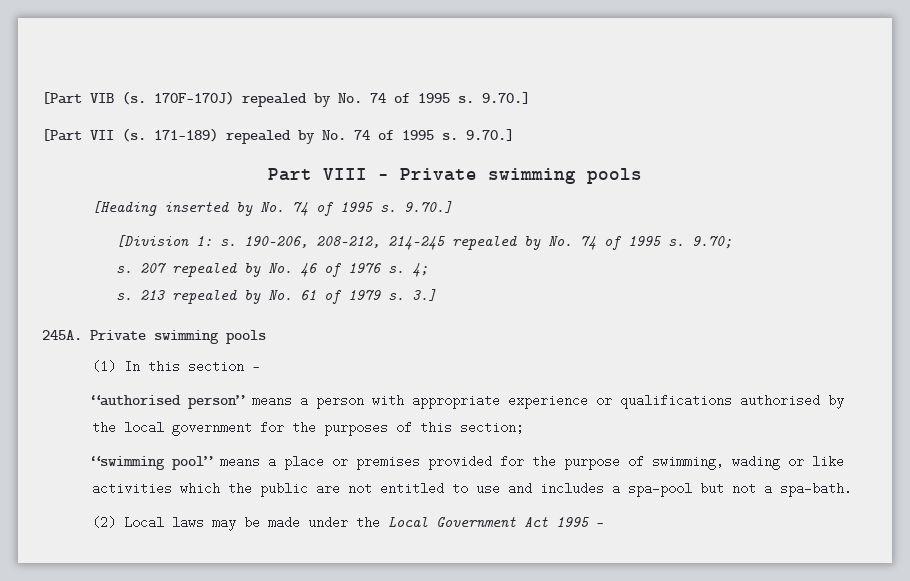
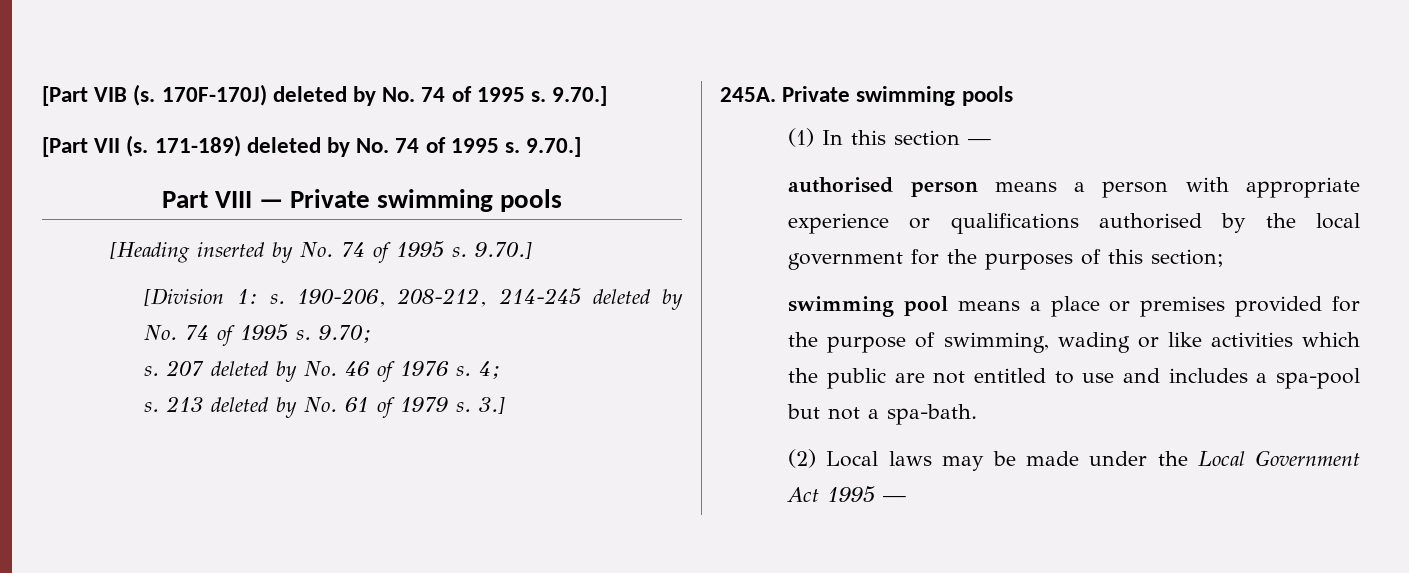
- 170F-170J) repealed by No. 74 of 1995 s.
+ 170F-170J) deleted by No. 74 of 1995 s.
- 171-189) repealed by No. 74 of 1995 s.
+ 171-189) deleted by No. 74 of 1995 s.
- 190-206, 208-212, 214-245 repealed by No. 74 of 1995 s.
+ 190-206, 208-212, 214-245 deleted by No. 74 of 1995 s.
- 207 repealed by No. 46 of 1976 s.
+ 207 deleted by No. 46 of 1976 s.
- 213 repealed by No. 61 of 1979 s.
+ 213 deleted by No. 61 of 1979 s.
- “authorised person” means a person with appropriate experience or qualifications authorised by the local government for the purposes of this section;
+ authorised person means a person with appropriate experience or qualifications authorised by the local government for the purposes of this section;
- “swimming pool” means a place or premises provided for the purpose of swimming, wading or like activities which the public are not entitled to use and includes a spa-pool but not a spa-bath.
+ swimming pool means a place or premises provided for the purpose of swimming, wading or like activities which the public are not entitled to use and includes a spa-pool but not a spa-bath.

